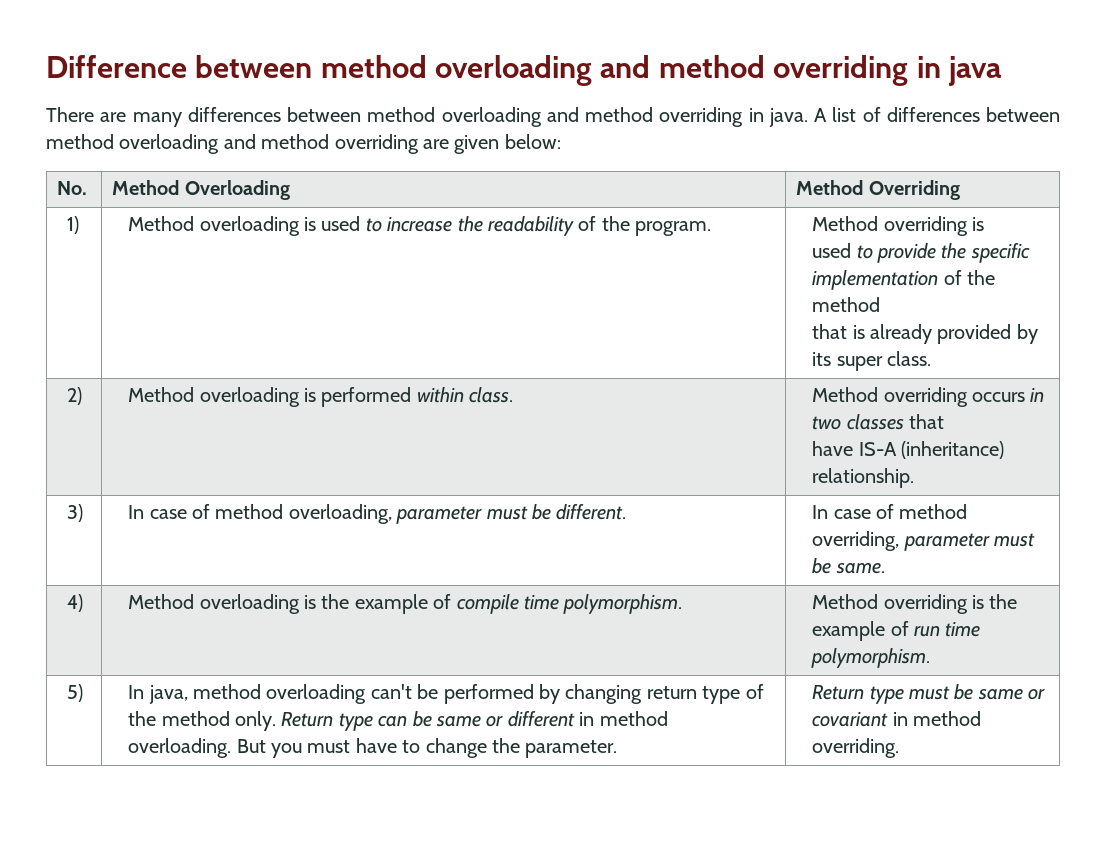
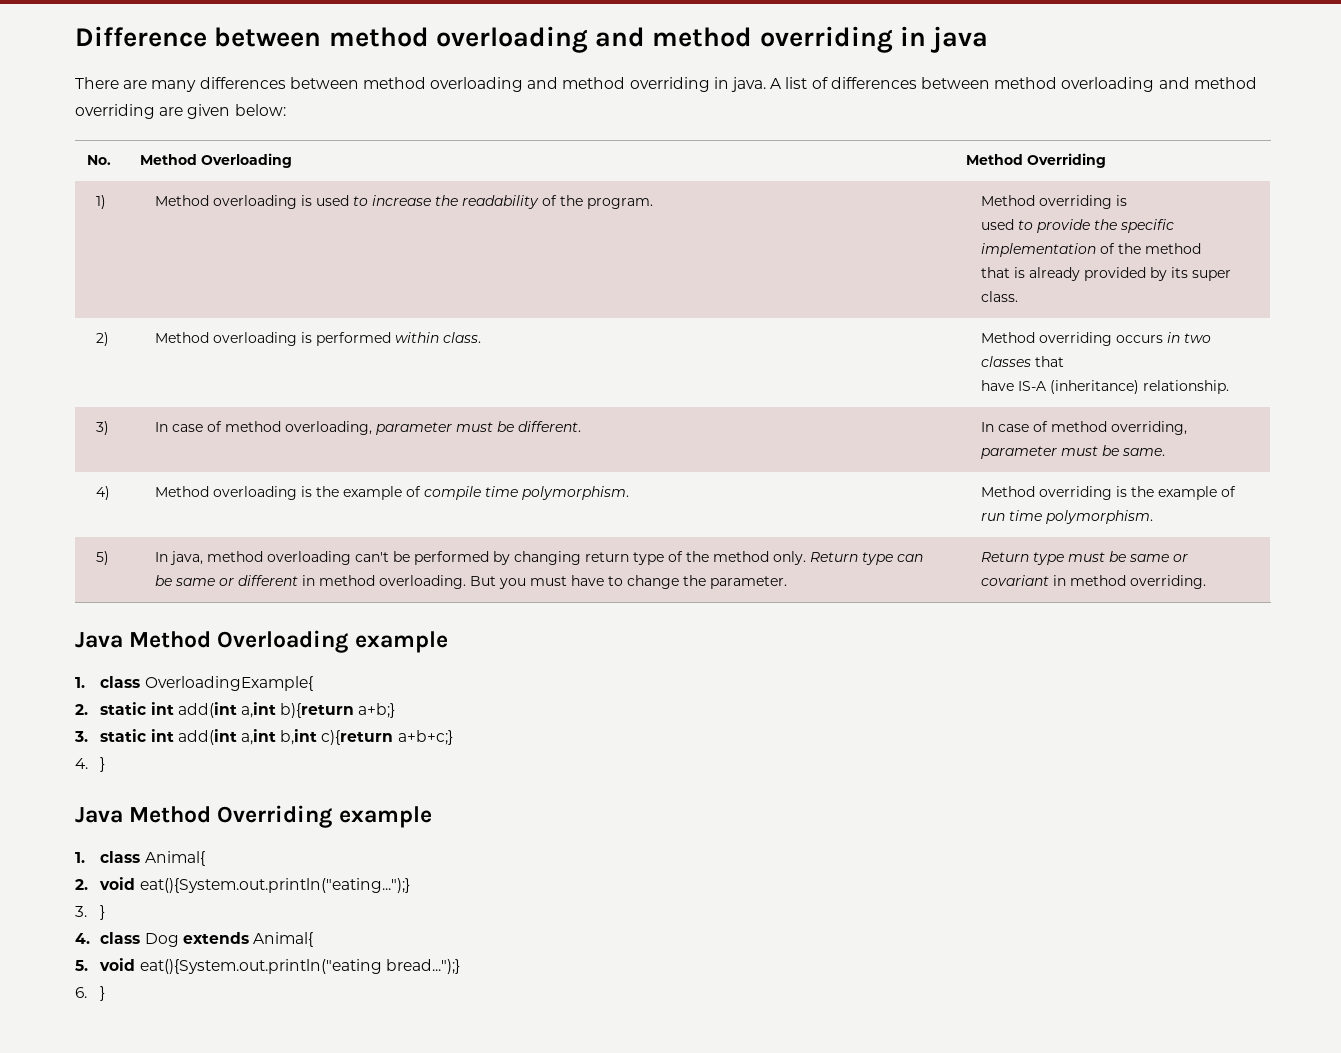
+ Java Method Overloading example
+ 1. class OverloadingExample{
+ 2. static int add(int a,int b){return a+b;}
+ 3. static int add(int a,int b,int c){return a+b+c;}
+ 4. }
+ Java Method Overriding example
+ 1. class Animal{
+ 2. void eat(){System.out.println("eating...");}
+ 3. }
+ 4. class Dog extends Animal{
+ 5. void eat(){System.out.println("eating bread...");}
+ 6. }

